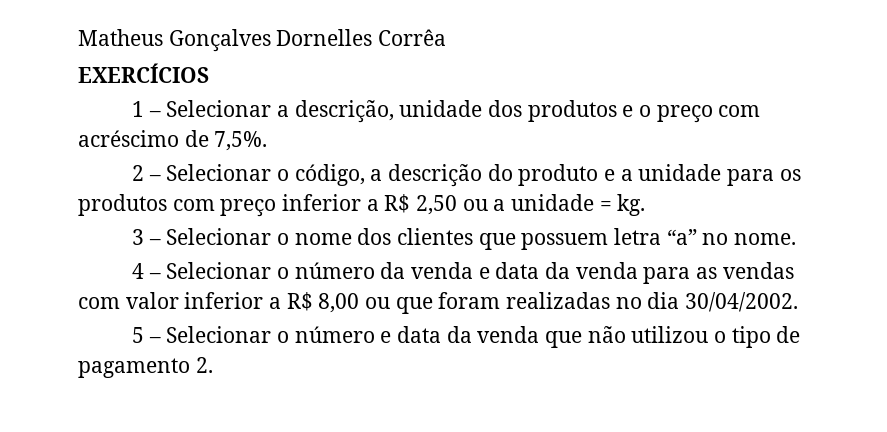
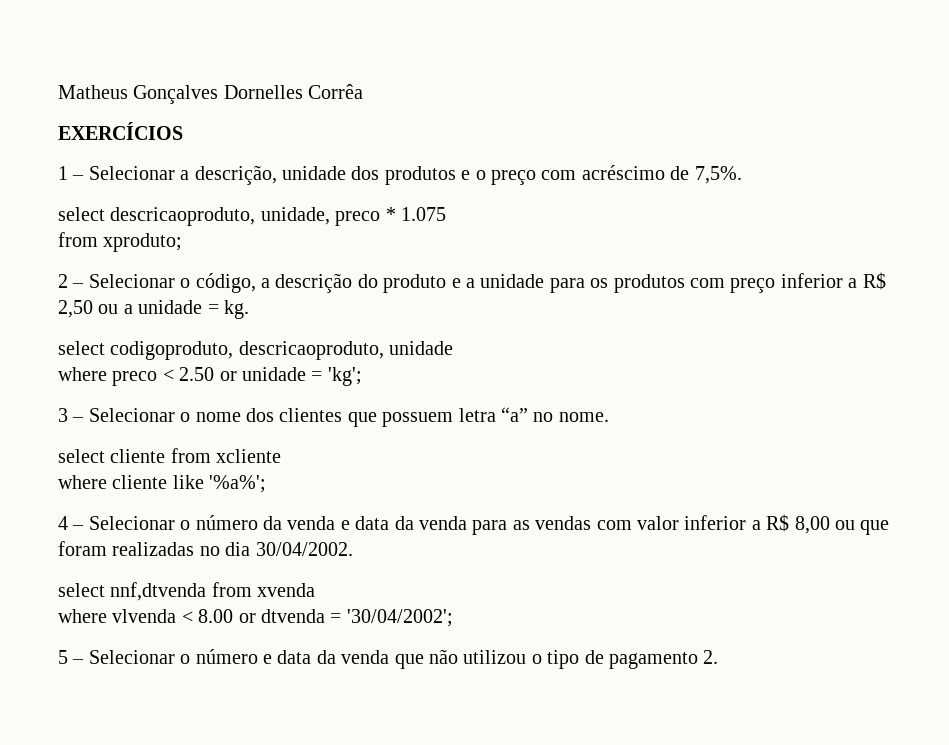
+ select descricaoproduto, unidade, preco * 1.075
+ from xproduto;
+ select codigoproduto, descricaoproduto, unidade
+ where preco < 2.50 or unidade = 'kg';
+ select cliente from xcliente
+ where cliente like '%a%';
+ select nnf,dtvenda from xvenda
+ where vlvenda < 8.00 or dtvenda = '30/04/2002';

